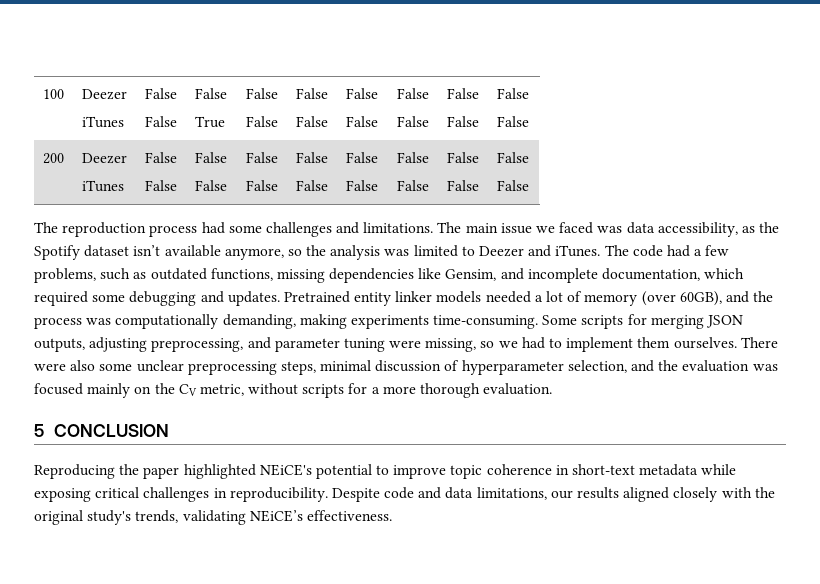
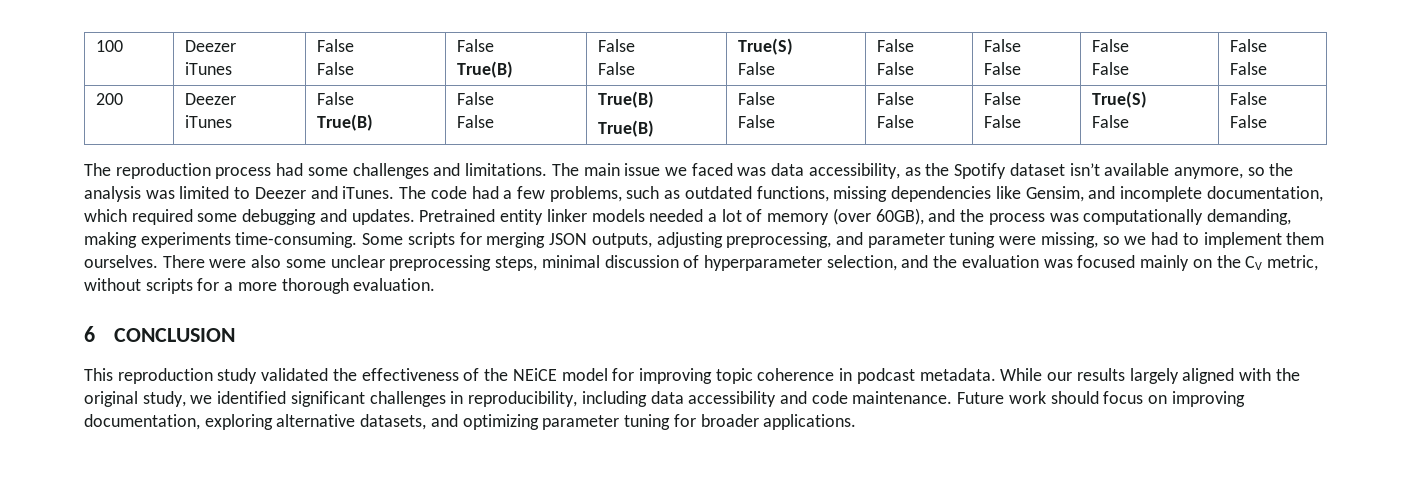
  100 | Deezer
  iTunes | False
  False | False
- True | False
- False | False
+ True(B) | False
+ False | True(S)
  200 | Deezer
  iTunes | False
+ True(B) | False
+ False | True(B)
+ True(B) | False
  False | False
  False | False
- False | False
- False | False
- False | False
- False | False
+ False | True(S)
- 5 CONCLUSION
+ 6 CONCLUSION
- Reproducing the paper highlighted NEiCE's potential to improve topic coherence in short-text metadata while exposing critical challenges in reproducibility. Despite code and data limitations, our results aligned closely with the original study's trends, validating NEiCE’s effectiveness.
+ This reproduction study validated the effectiveness of the NEiCE model for improving topic coherence in podcast metadata. While our results largely aligned with the original study, we identified significant challenges in reproducibility, including data accessibility and code maintenance. Future work should focus on improving documentation, exploring alternative datasets, and optimizing parameter tuning for broader applications.

